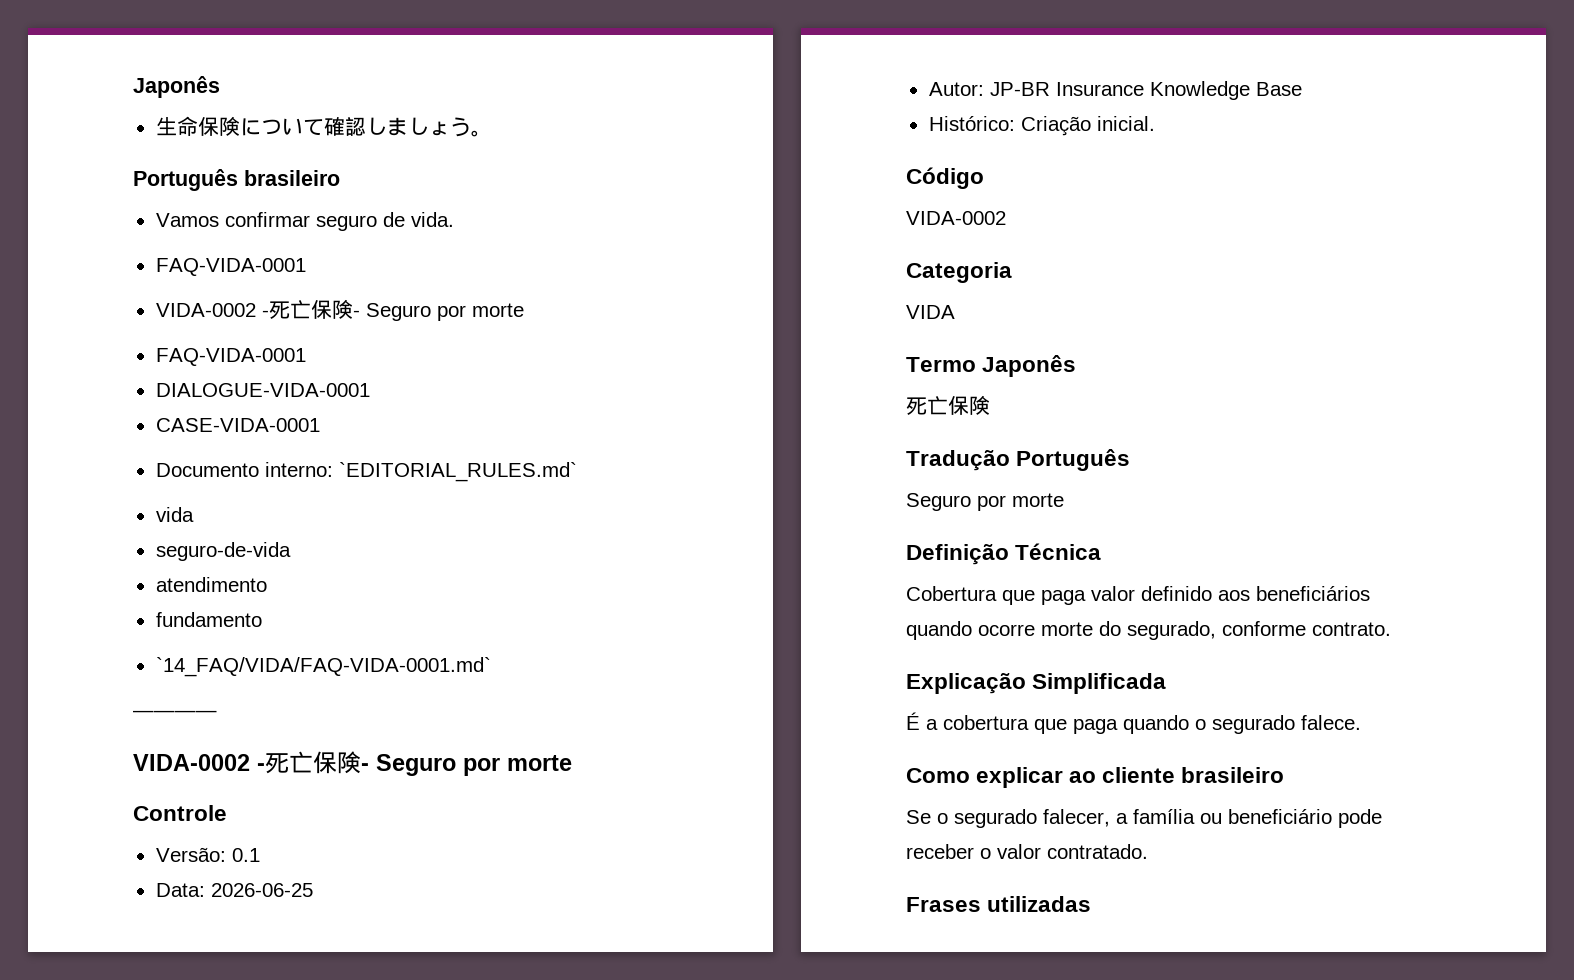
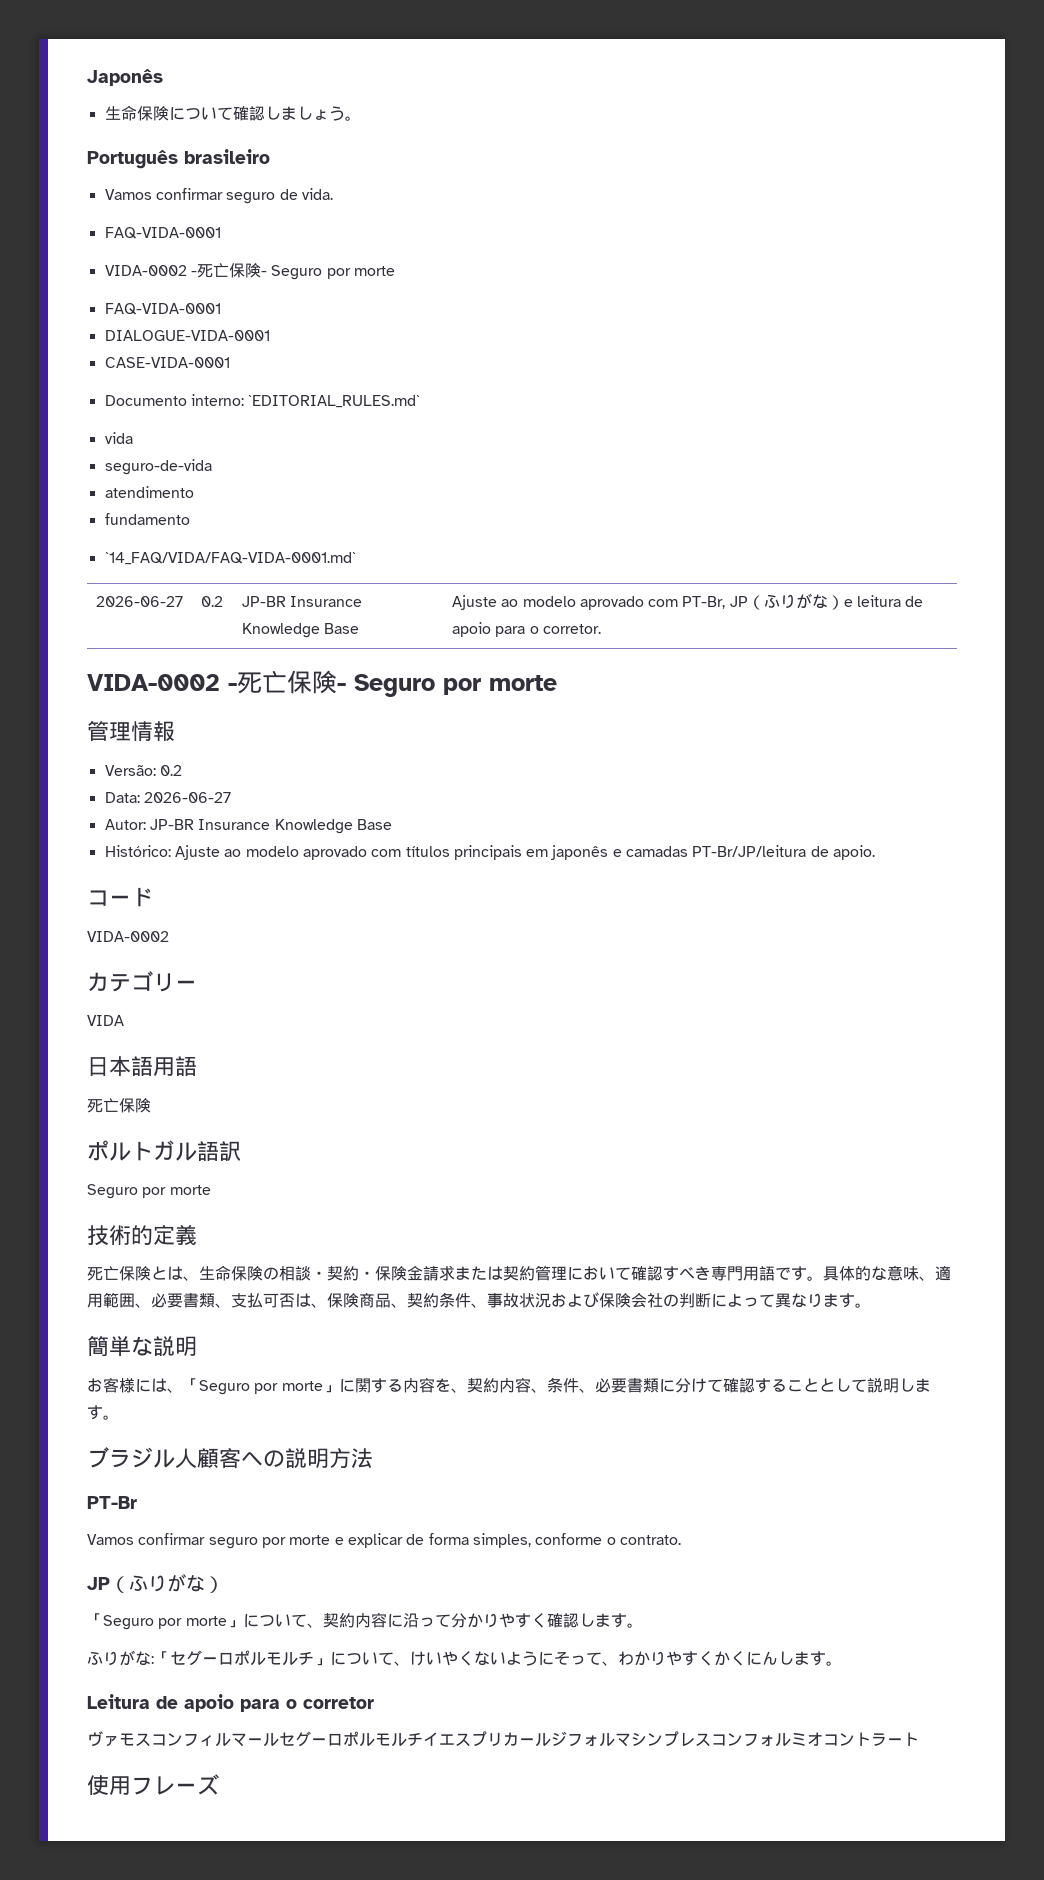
- ————
+ 2026-06-27 | 0.2 | JP-BR Insurance Knowledge Base | Ajuste ao modelo aprovado com PT-Br, JP（ふりがな）e leitura de apoio para o corretor.
  VIDA-0002 -死亡保険- Seguro por morte
- Controle
+ 管理情報
- Versão: 0.1
+ Versão: 0.2
- Data: 2026-06-25
+ Data: 2026-06-27
- Histórico: Criação inicial.
- Código
+ Histórico: Ajuste ao modelo aprovado com títulos principais em japonês e camadas PT-Br/JP/leitura de apoio.
+ コード
- Categoria
+ カテゴリー
- Termo Japonês
+ 日本語用語
- Tradução Português
+ ポルトガル語訳
  Seguro por morte
- Definição Técnica
- Cobertura que paga valor definido aos beneficiários quando ocorre morte do segurado, conforme contrato.
- Explicação Simplificada
- É a cobertura que paga quando o segurado falece.
- Como explicar ao cliente brasileiro
- Se o segurado falecer, a família ou beneficiário pode receber o valor contratado.
- Frases utilizadas
+ 技術的定義
+ 死亡保険とは、生命保険の相談・契約・保険金請求または契約管理において確認すべき専門用語です。具体的な意味、適用範囲、必要書類、支払可否は、保険商品、契約条件、事故状況および保険会社の判断によって異なります。
+ 簡単な説明
+ お客様には、「Seguro por morte」に関する内容を、契約内容、条件、必要書類に分けて確認することとして説明します。
+ ブラジル人顧客への説明方法
+ PT-Br
+ Vamos confirmar seguro por morte e explicar de forma simples, conforme o contrato.
+ JP（ふりがな）
+ 「Seguro por morte」について、契約内容に沿って分かりやすく確認します。
+ ふりがな:「セグーロポルモルチ」について、けいやくないようにそって、わかりやすくかくにんします。
+ Leitura de apoio para o corretor
+ ヴァモスコンフィルマールセグーロポルモルチイエスプリカールジフォルマシンプレスコンフォルミオコントラート
+ 使用フレーズ

